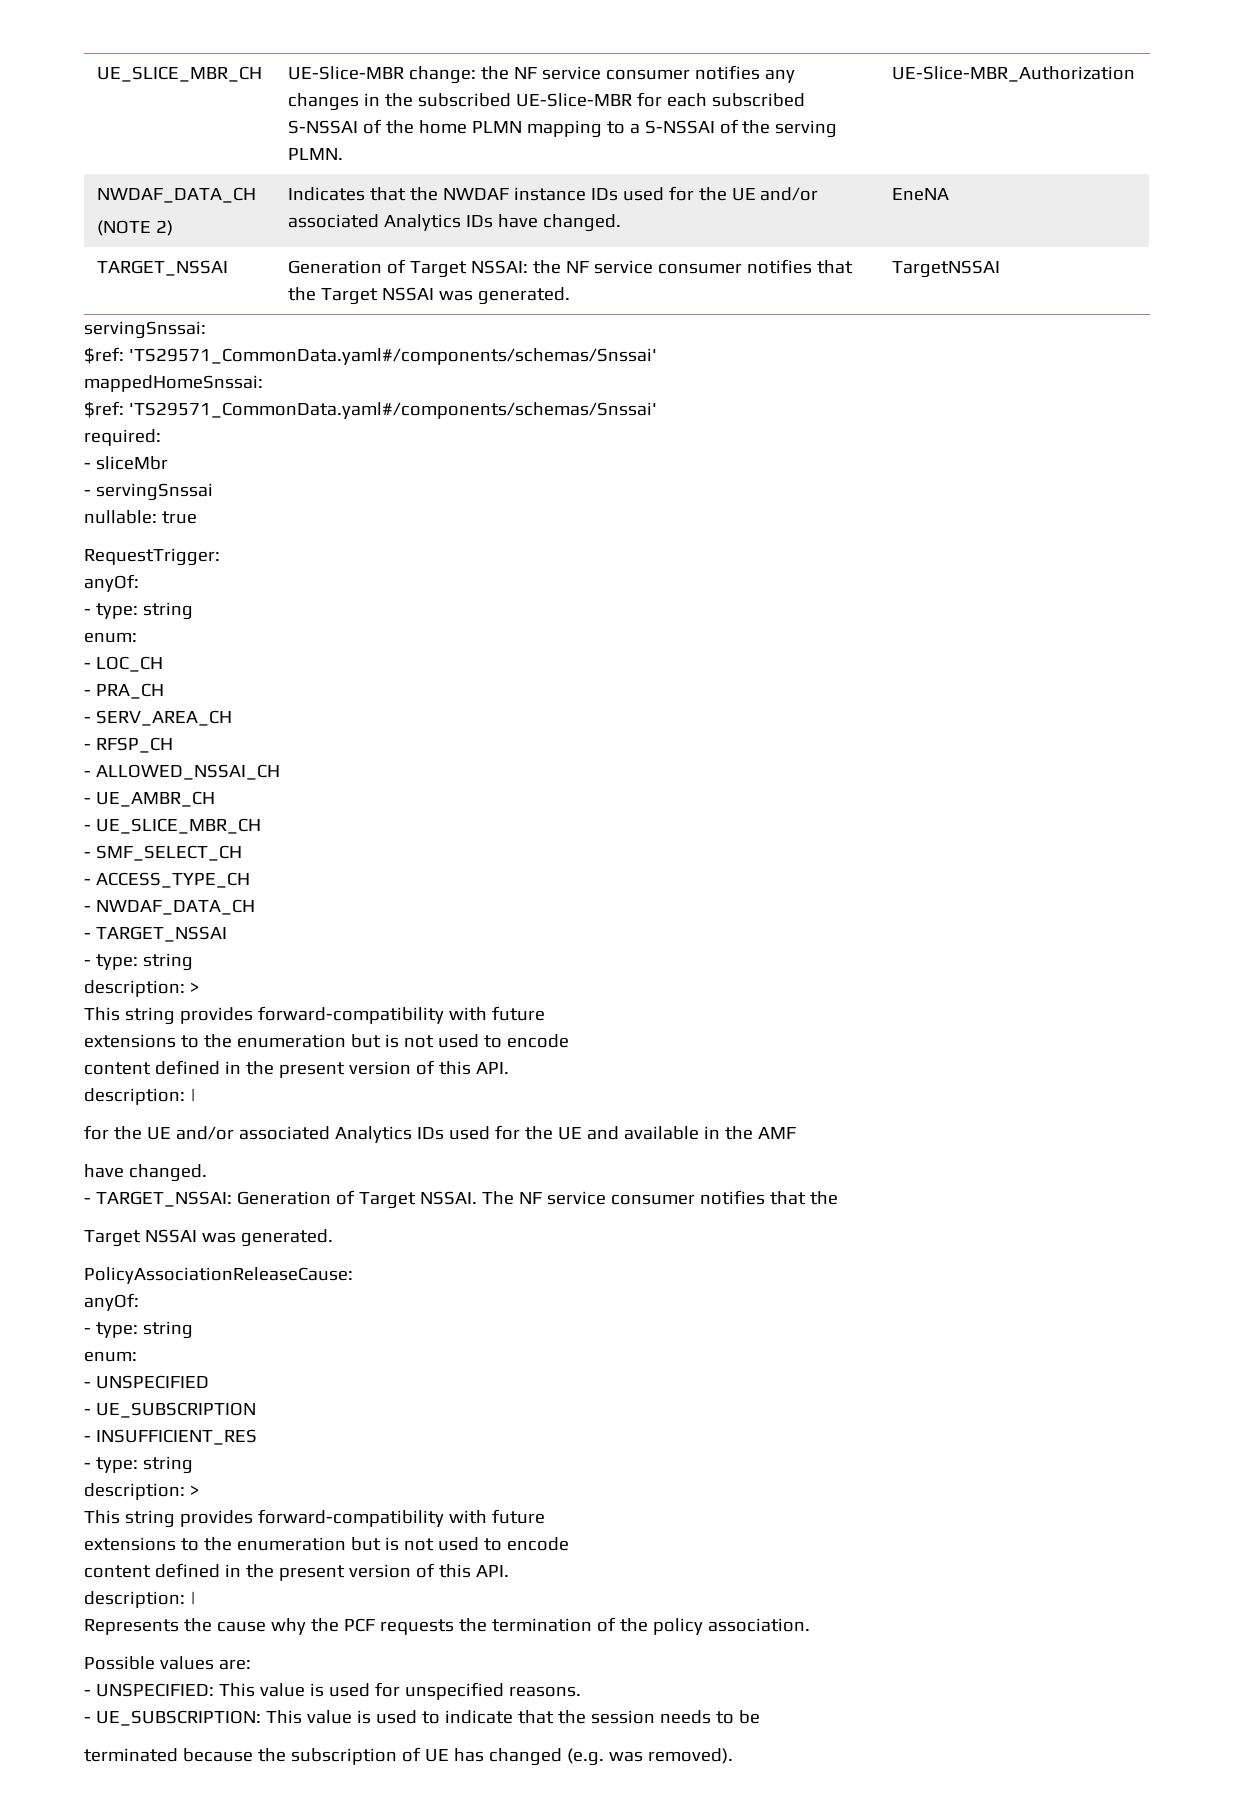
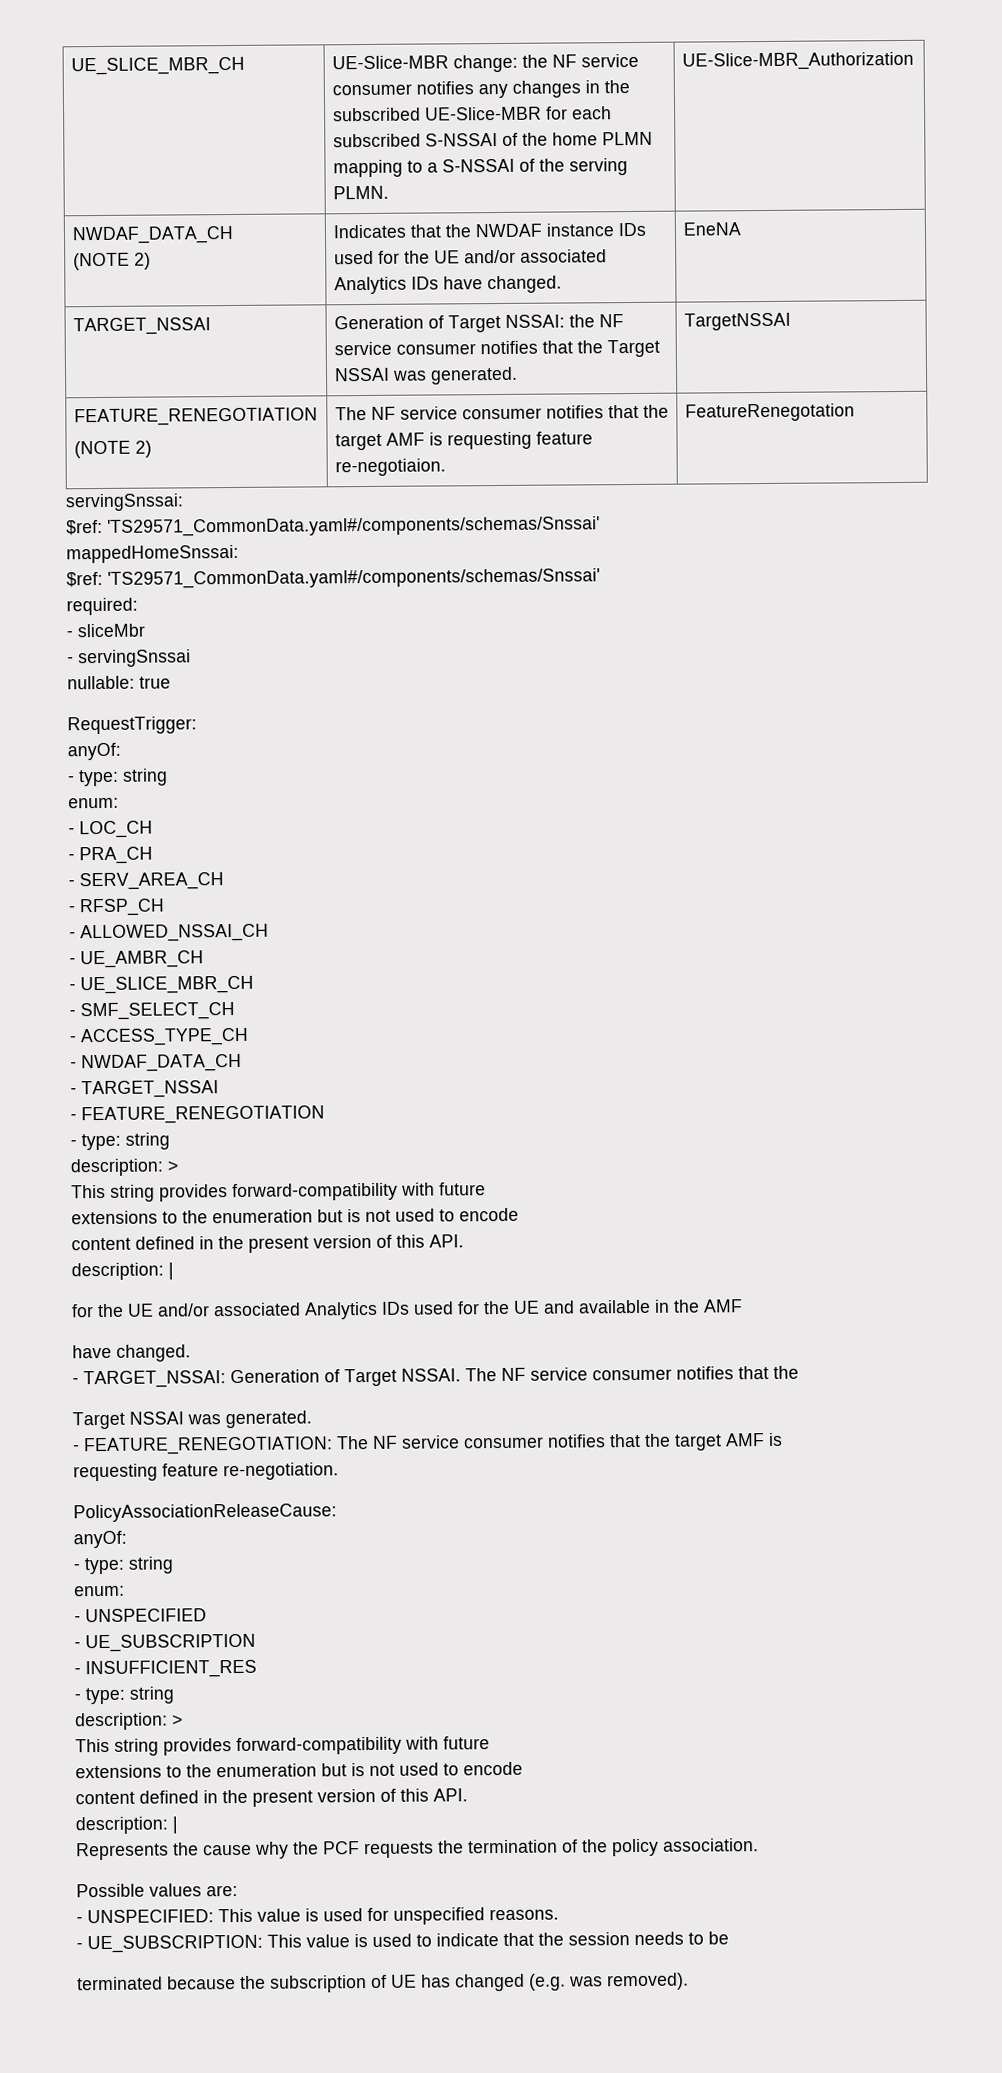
  TARGET_NSSAI | Generation of Target NSSAI: the NF service consumer notifies that the Target NSSAI was generated. | TargetNSSAI
+ FEATURE_RENEGOTIATION
+ (NOTE 2) | The NF service consumer notifies that the target AMF is requesting feature re-negotiaion. | FeatureRenegotation
+ - FEATURE_RENEGOTIATION
+ - FEATURE_RENEGOTIATION: The NF service consumer notifies that the target AMF is
+ requesting feature re-negotiation.

